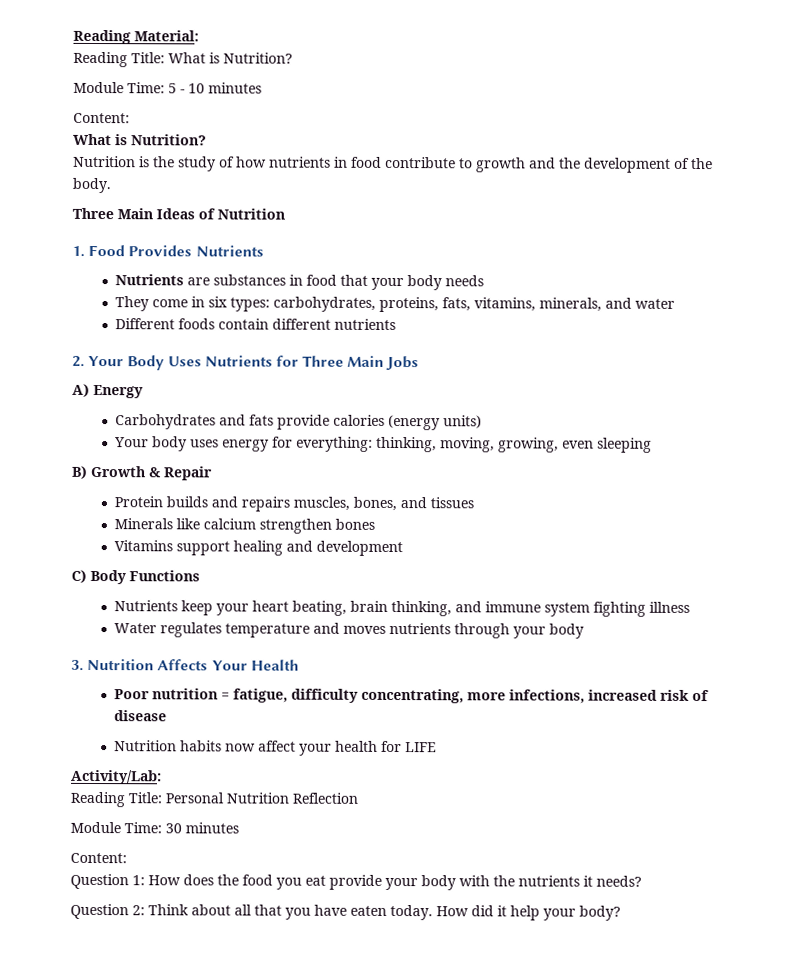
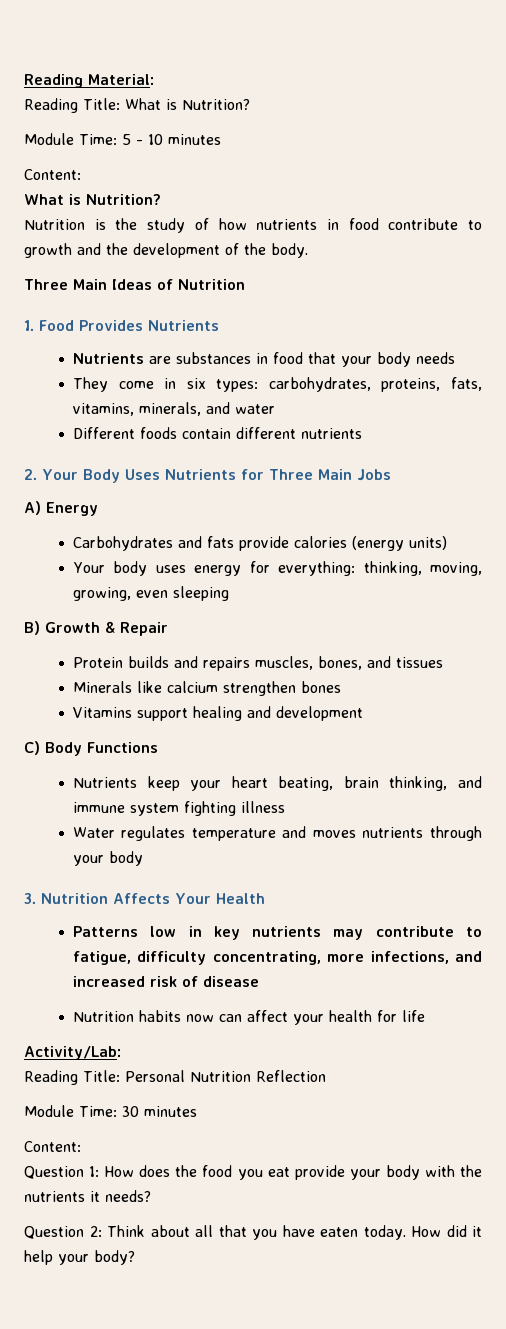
- Poor nutrition = fatigue, difficulty concentrating, more infections, increased risk of disease
+ Patterns low in key nutrients may contribute to fatigue, difficulty concentrating, more infections, and increased risk of disease
- Nutrition habits now affect your health for LIFE
+ Nutrition habits now can affect your health for life

